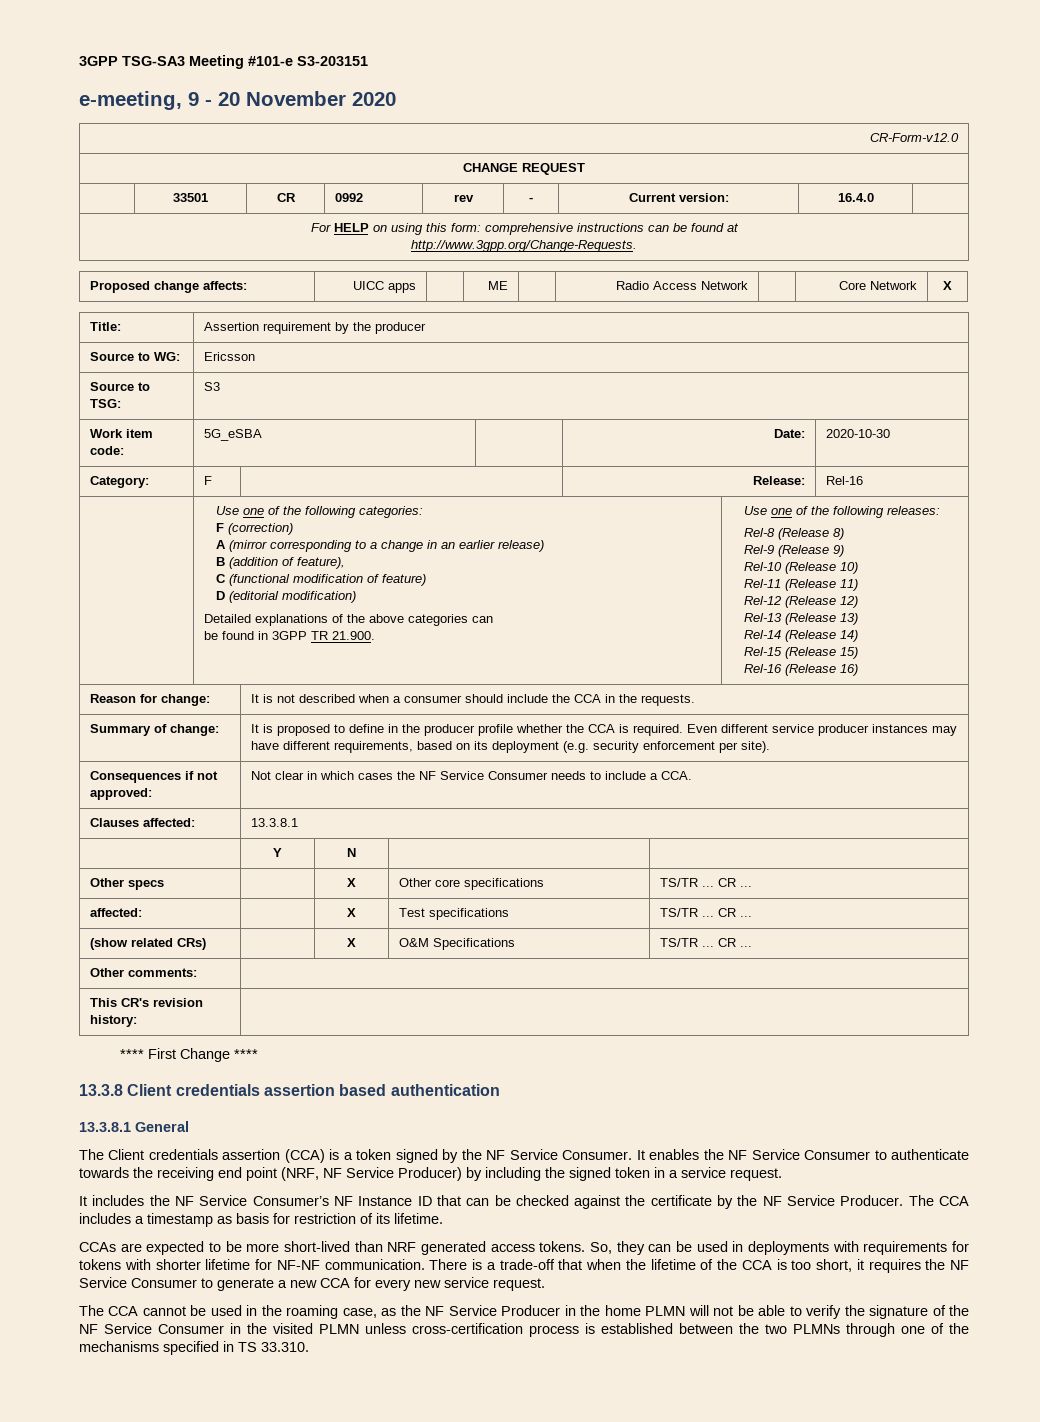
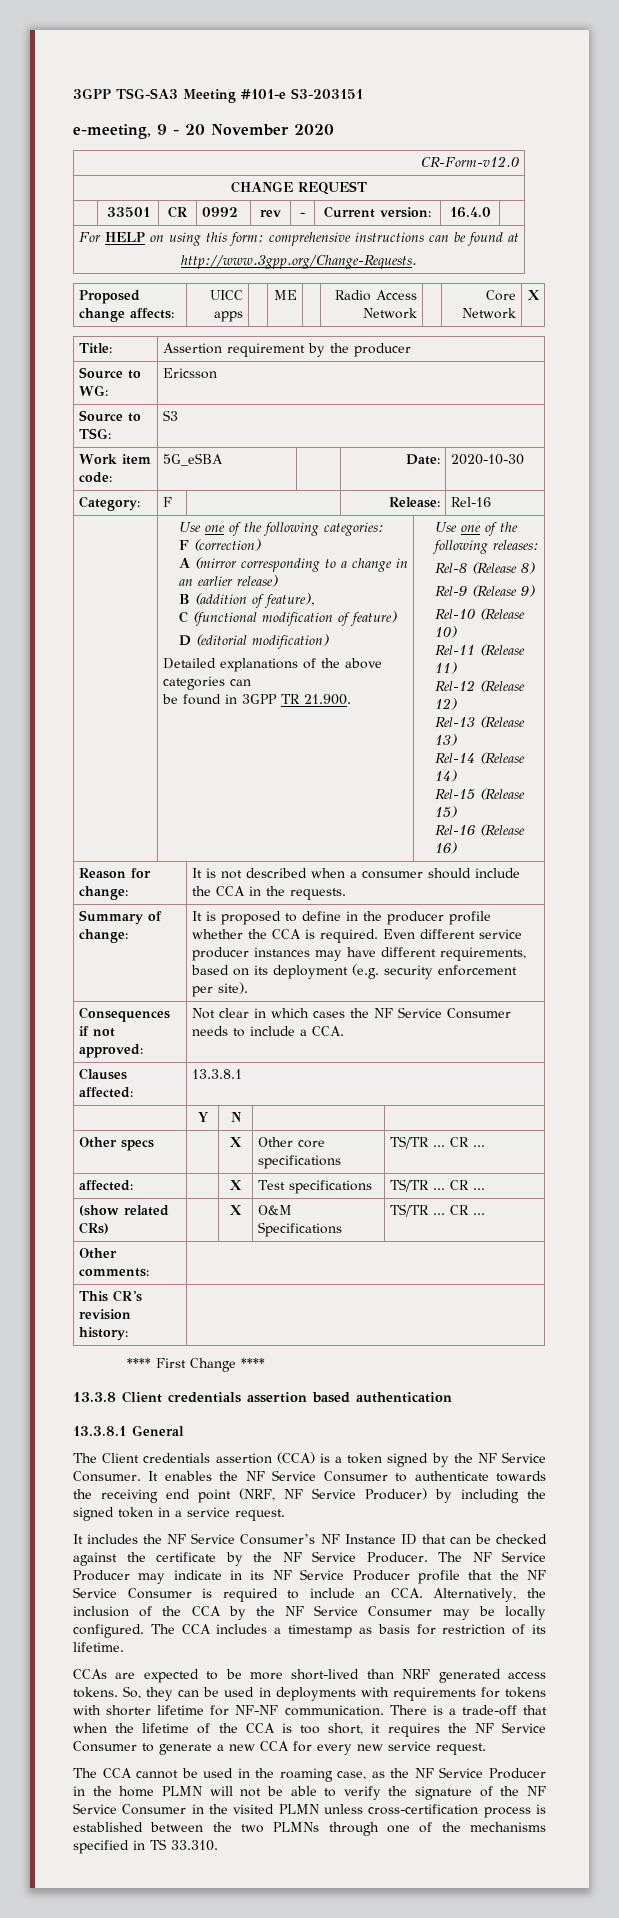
- The CCA includes a timestamp as basis for restriction of its lifetime.
+ The NF Service Producer may indicate in its NF Service Producer profile that the NF Service Consumer is required to include an CCA. Alternatively, the inclusion of the CCA by the NF Service Consumer may be locally configured. The CCA includes a timestamp as basis for restriction of its lifetime.

